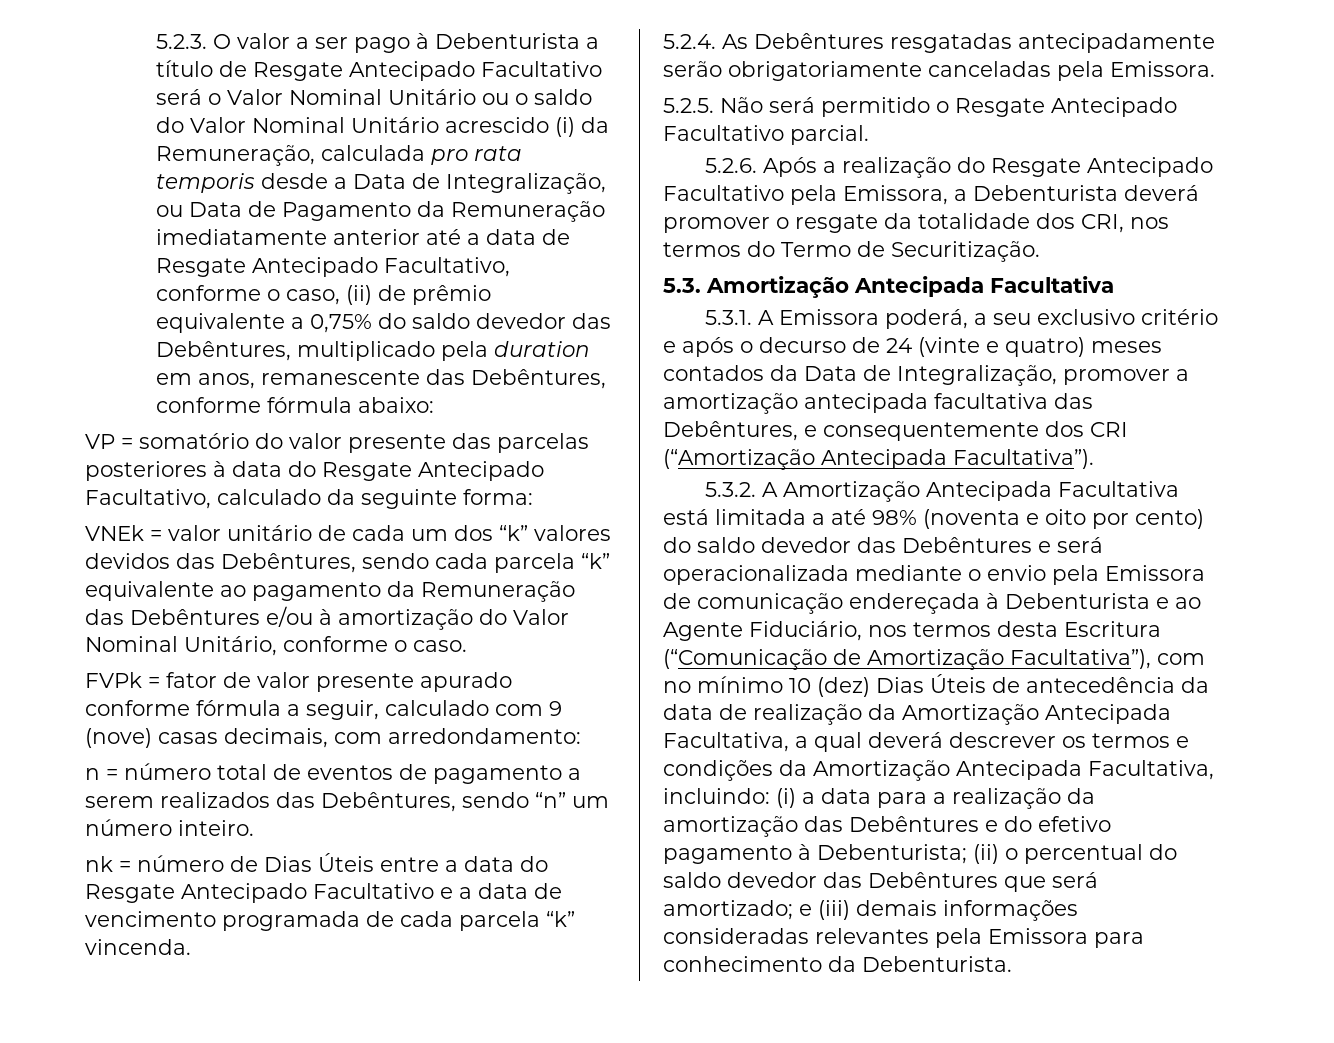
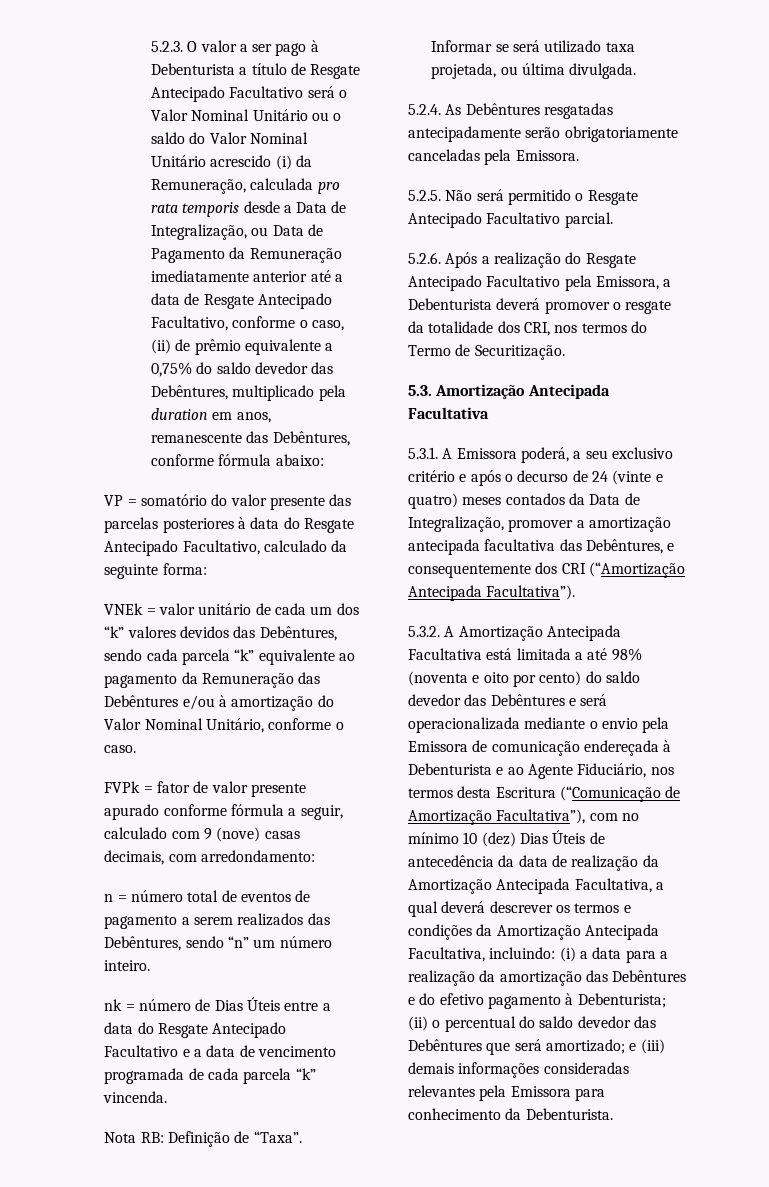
+ Nota RB: Definição de “Taxa”. Informar se será utilizado taxa projetada, ou última divulgada.

